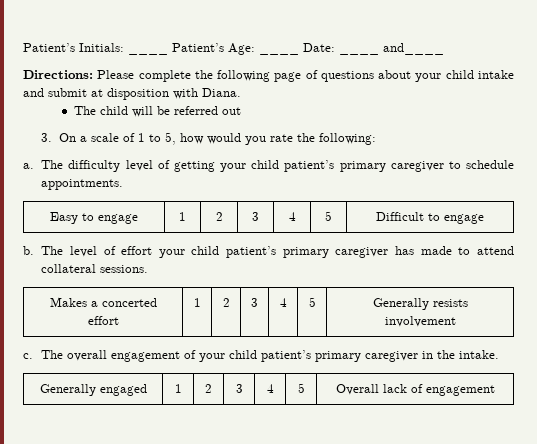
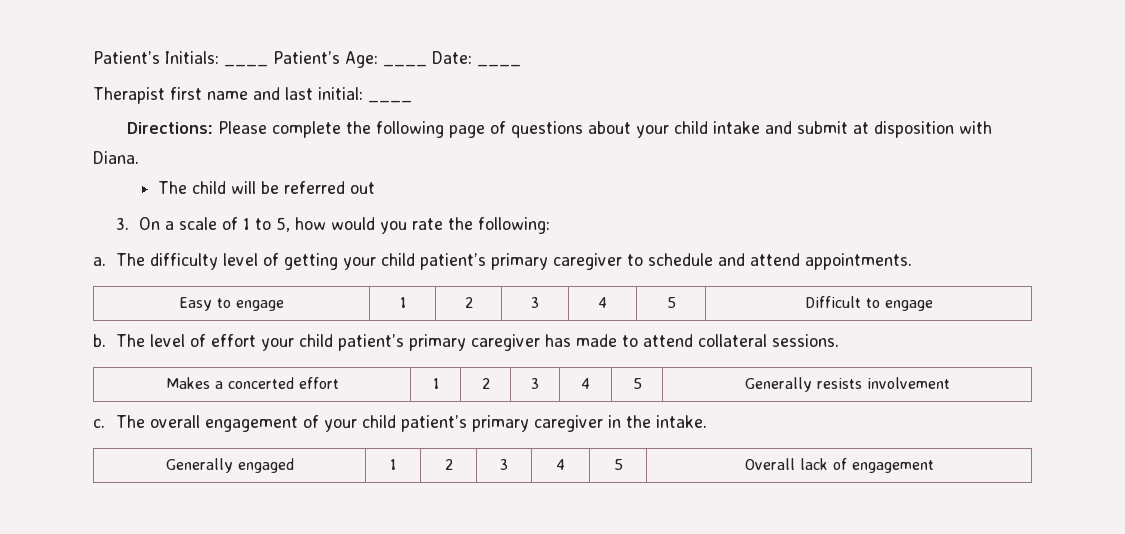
- Patient’s Initials: ____ Patient’s Age: ____ Date: ____ and____
+ Patient’s Initials: ____ Patient’s Age: ____ Date: ____
+ Therapist first name and last initial: ____
- The difficulty level of getting your child patient’s primary caregiver to schedule appointments.
+ The difficulty level of getting your child patient’s primary caregiver to schedule and attend appointments.

